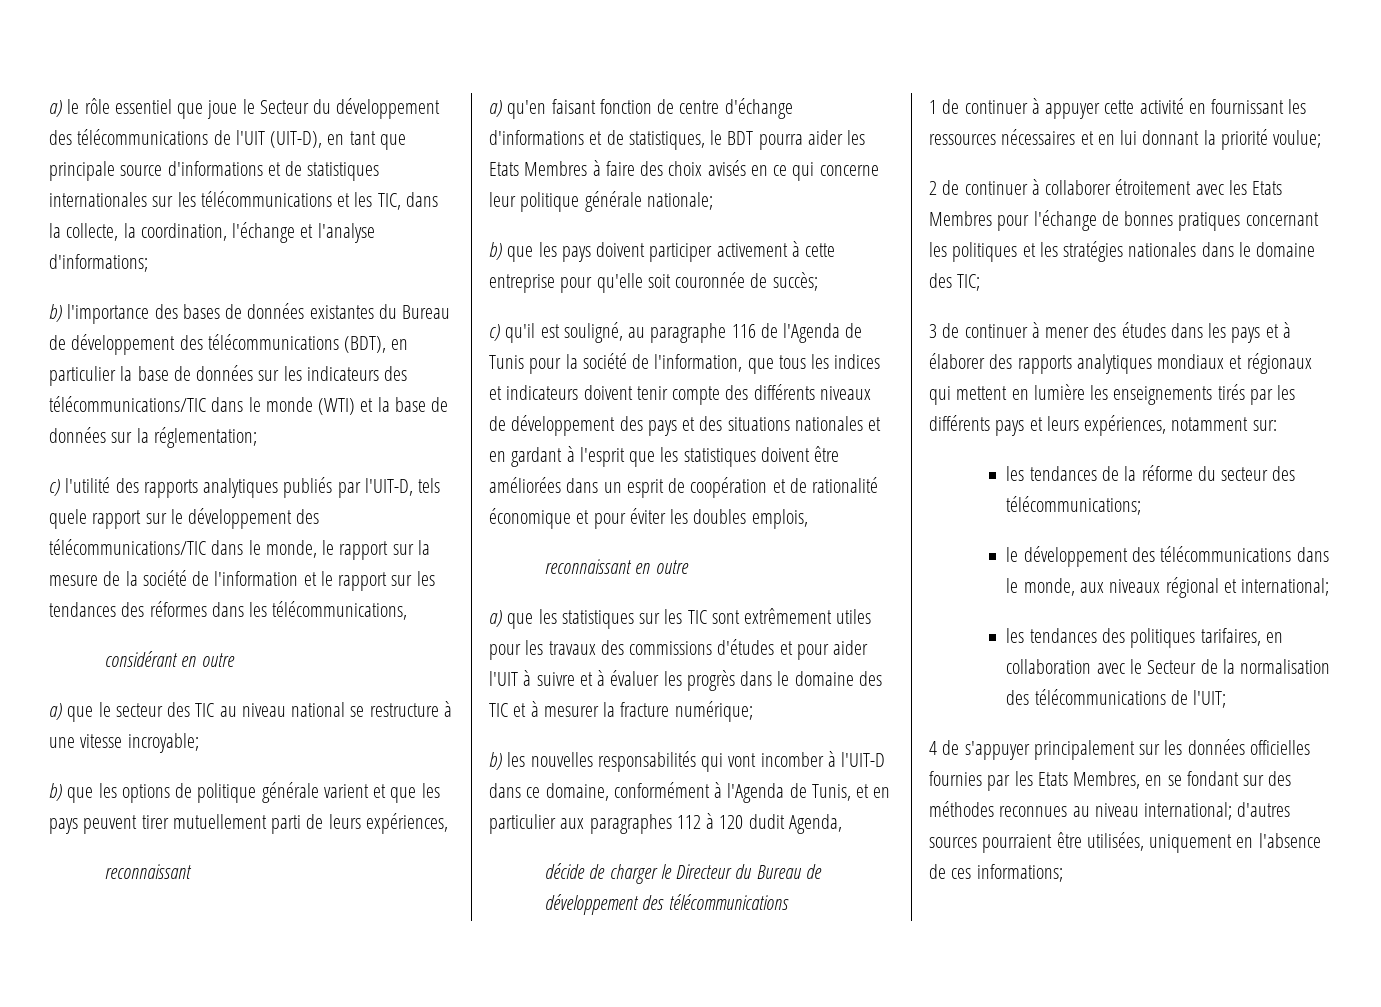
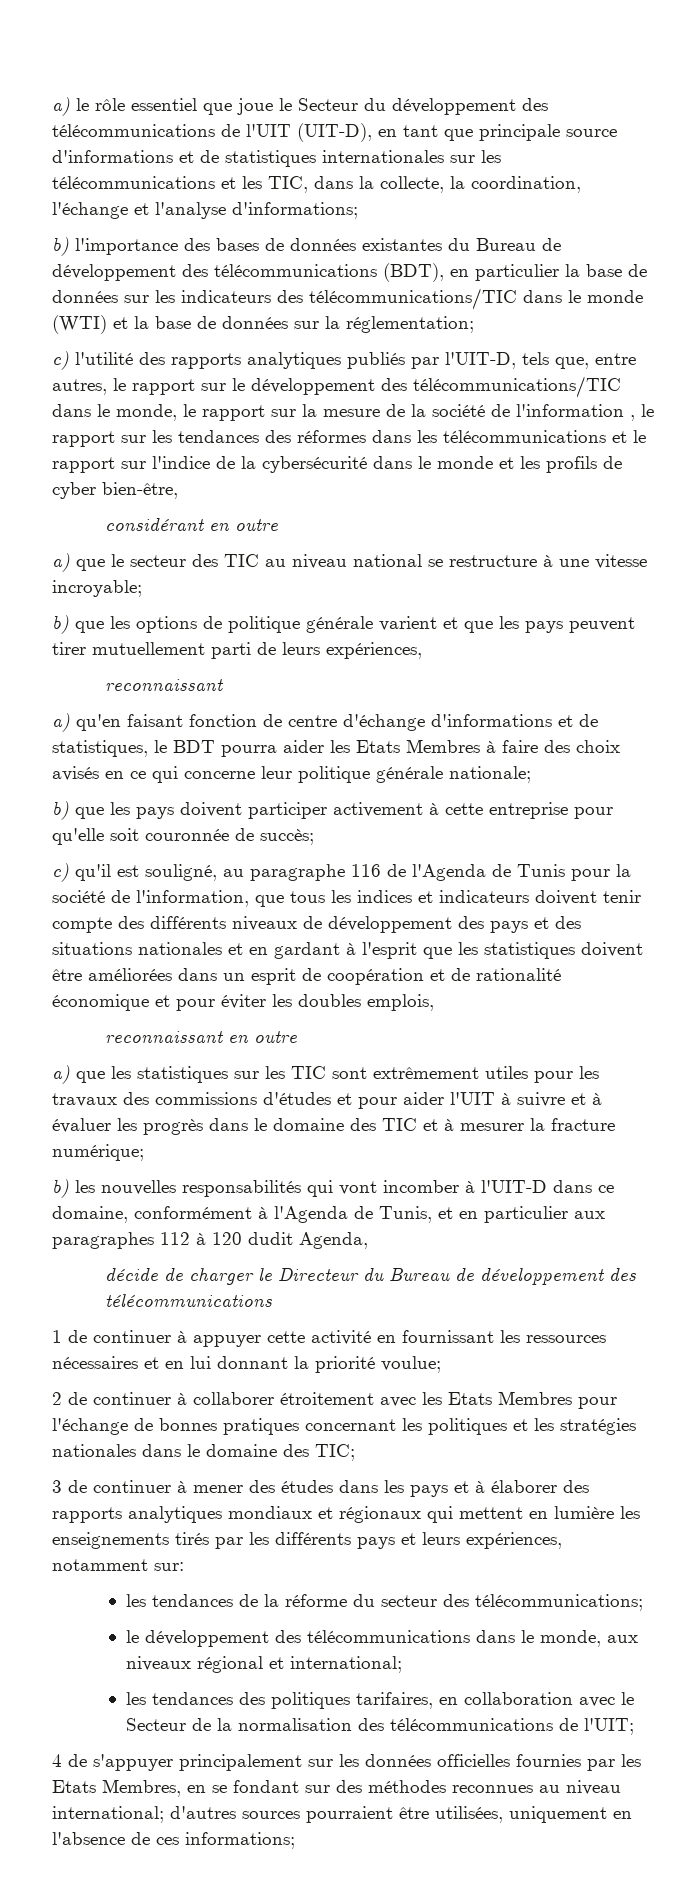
- c) l'utilité des rapports analytiques publiés par l'UIT-D, tels quele rapport sur le développement des télécommunications/TIC dans le monde, le rapport sur la mesure de la société de l'information et le rapport sur les tendances des réformes dans les télécommunications,
+ c) l'utilité des rapports analytiques publiés par l'UIT-D, tels que, entre autres, le rapport sur le développement des télécommunications/TIC dans le monde, le rapport sur la mesure de la société de l'information , le rapport sur les tendances des réformes dans les télécommunications et le rapport sur l'indice de la cybersécurité dans le monde et les profils de cyber bien-être,

